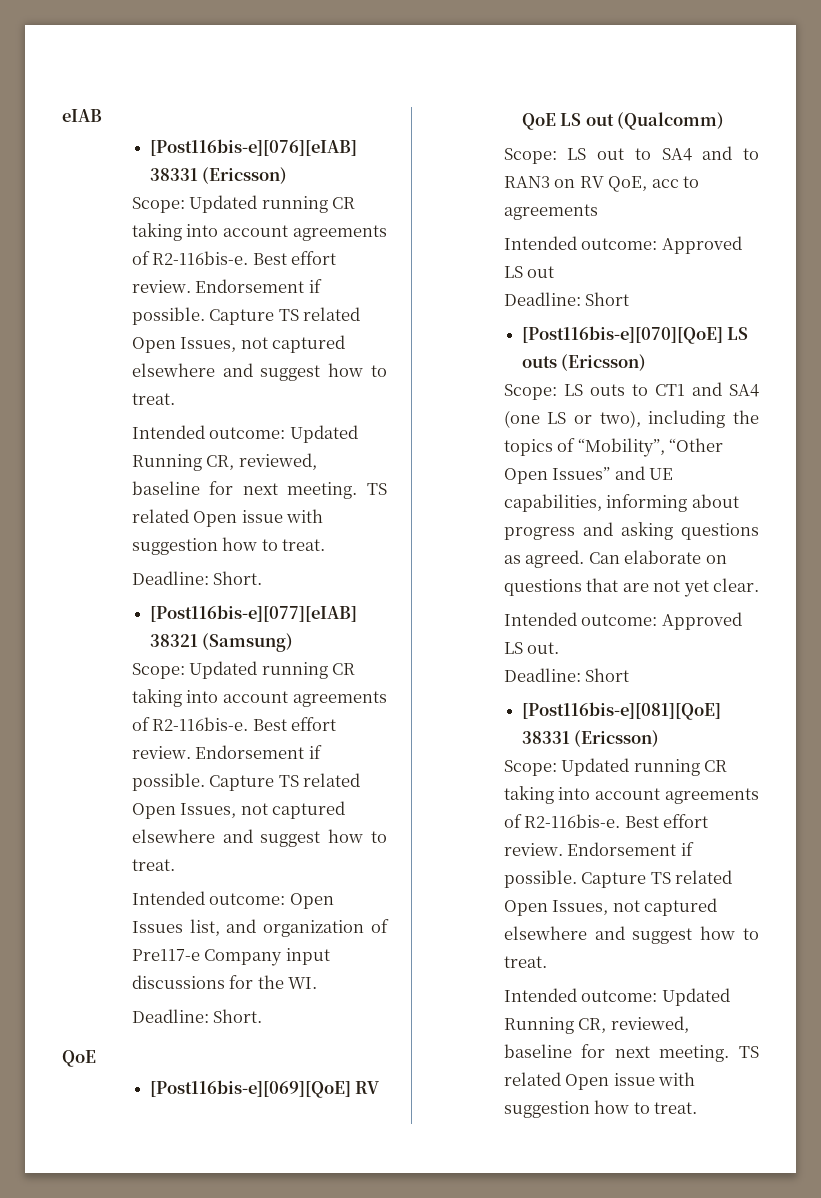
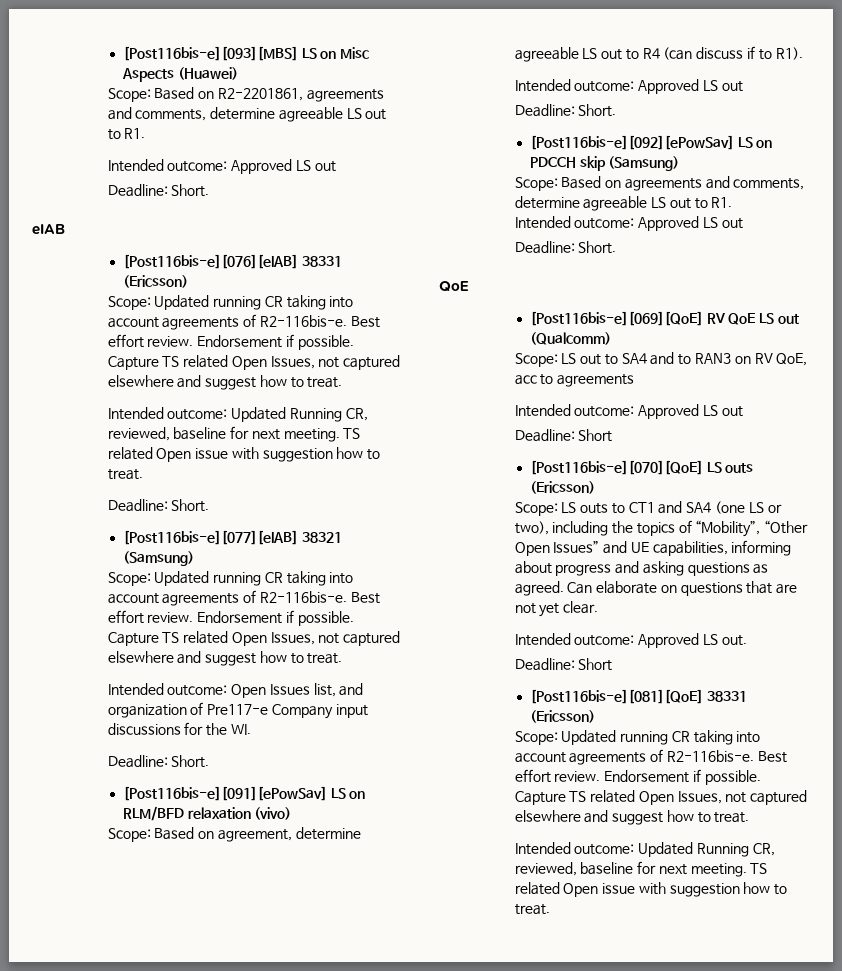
+ [Post116bis-e][093][MBS] LS on Misc Aspects (Huawei)
+ Scope: Based on R2-2201861, agreements and comments, determine agreeable LS out to R1.
+ Intended outcome: Approved LS out
+ Deadline: Short.
+ [Post116bis-e][091][ePowSav] LS on RLM/BFD relaxation (vivo)
+ Scope: Based on agreement, determine agreeable LS out to R4 (can discuss if to R1).
+ Intended outcome: Approved LS out
+ Deadline: Short.
+ [Post116bis-e][092][ePowSav] LS on PDCCH skip (Samsung)
+ Scope: Based on agreements and comments, determine agreeable LS out to R1.
+ Intended outcome: Approved LS out
+ Deadline: Short.

